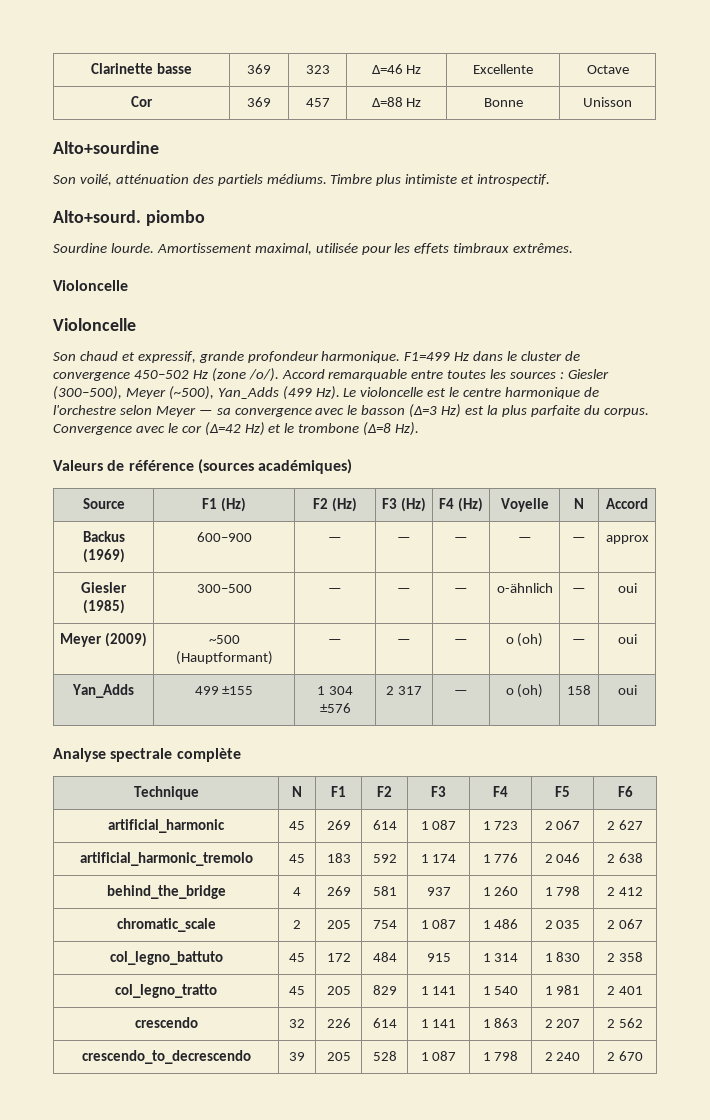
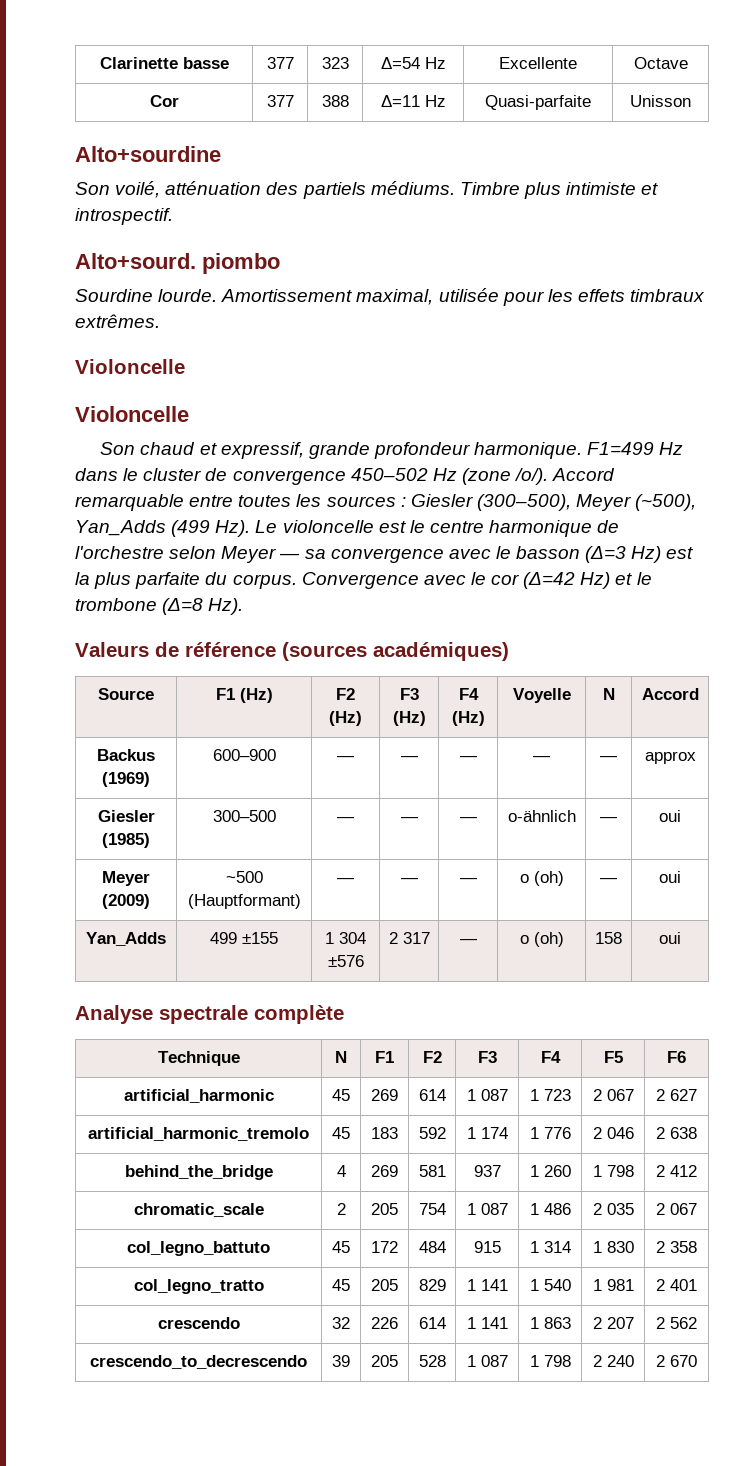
- Clarinette basse | 369 | 323 | Δ=46 Hz | Excellente | Octave
+ Clarinette basse | 377 | 323 | Δ=54 Hz | Excellente | Octave
- Cor | 369 | 457 | Δ=88 Hz | Bonne | Unisson
+ Cor | 377 | 388 | Δ=11 Hz | Quasi-parfaite | Unisson

